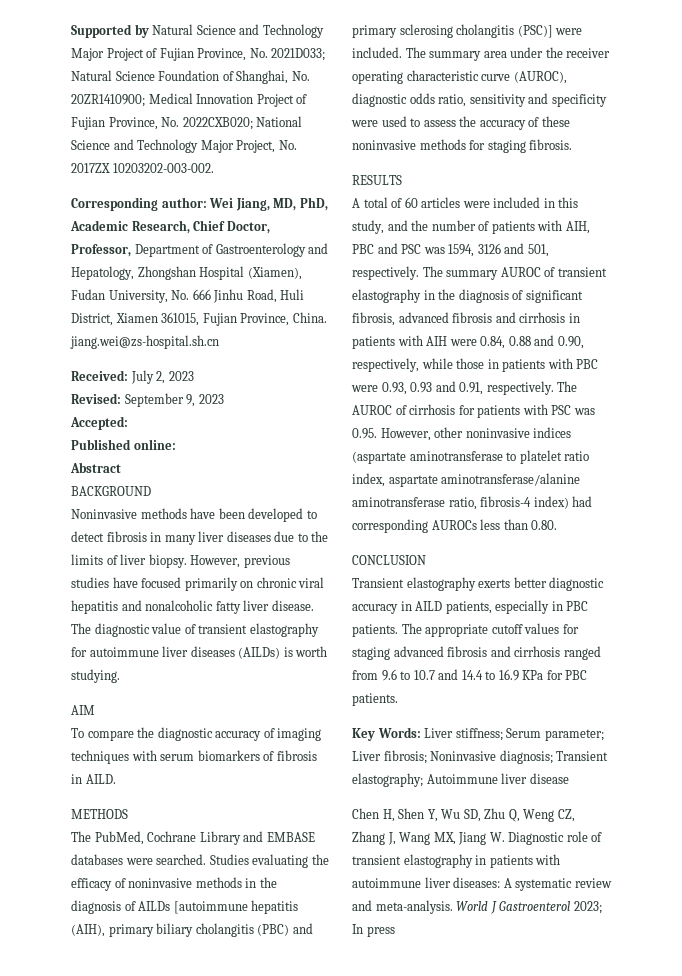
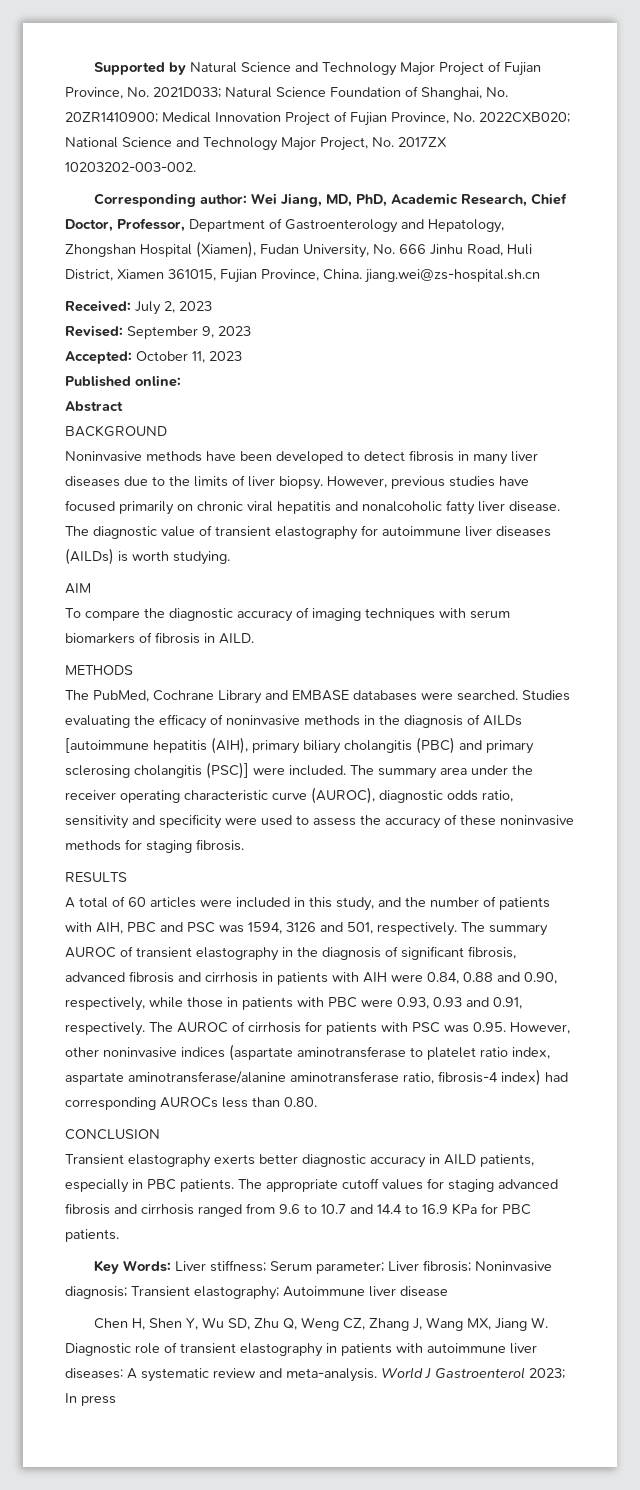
- Accepted:
+ Accepted: October 11, 2023

